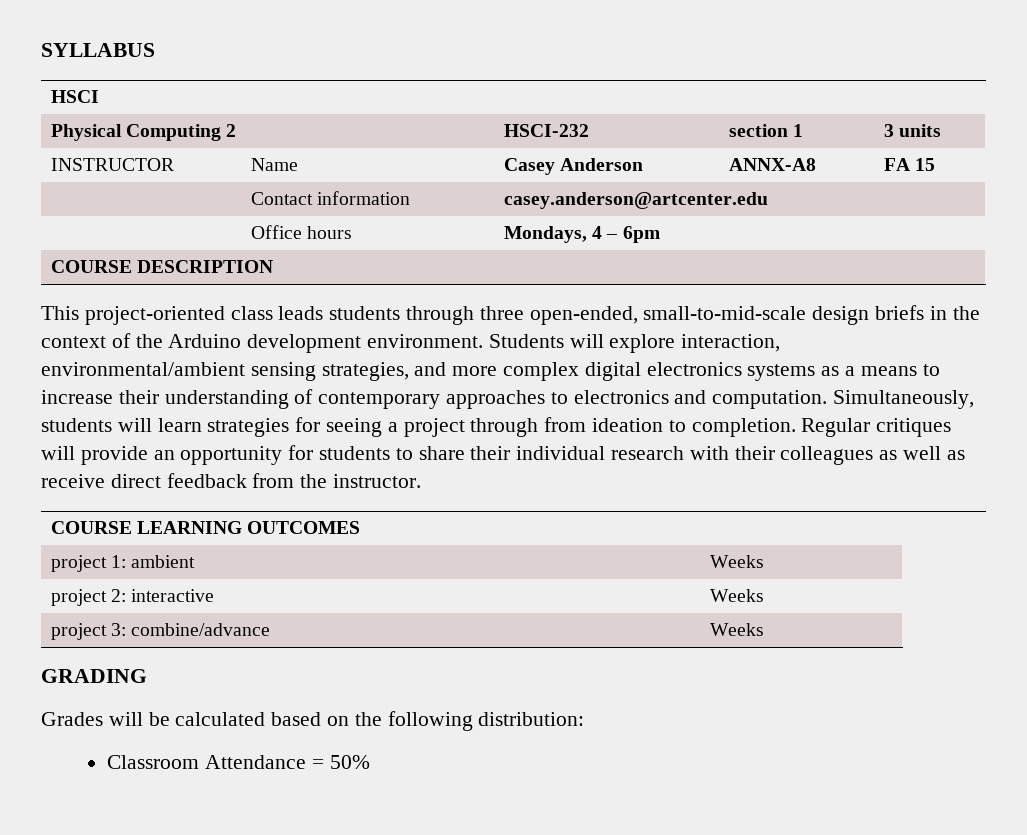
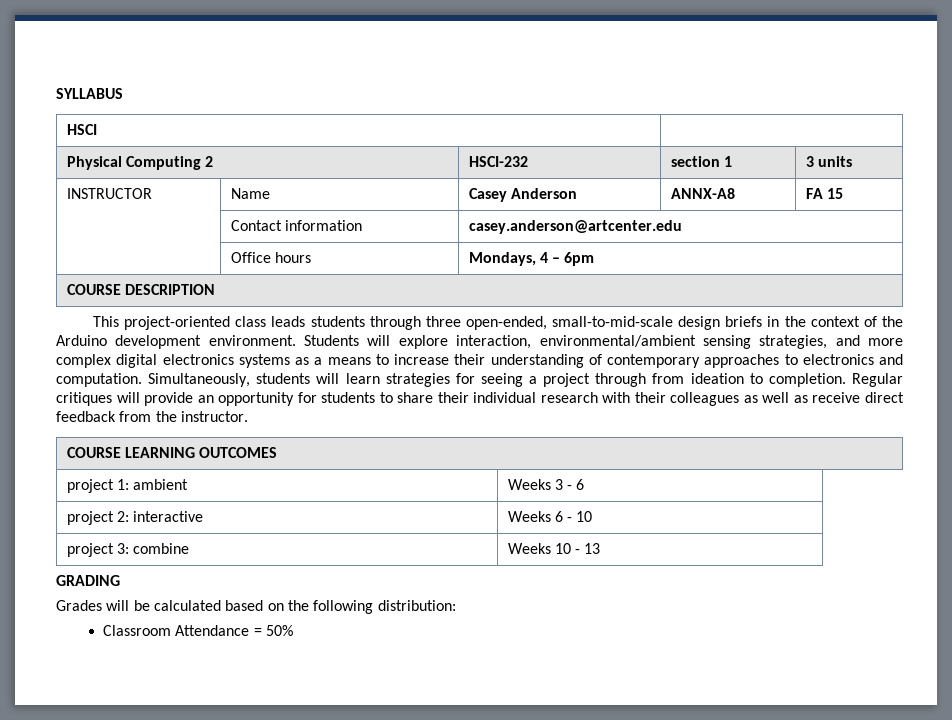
- project 1: ambient | Weeks
+ project 1: ambient | Weeks 3 - 6
- project 2: interactive | Weeks
+ project 2: interactive | Weeks 6 - 10
- project 3: combine/advance | Weeks
+ project 3: combine | Weeks 10 - 13

